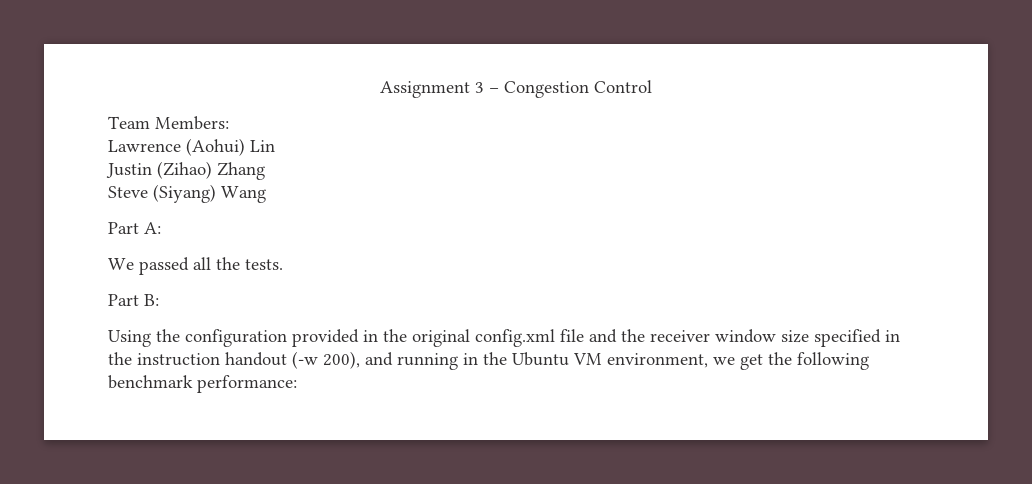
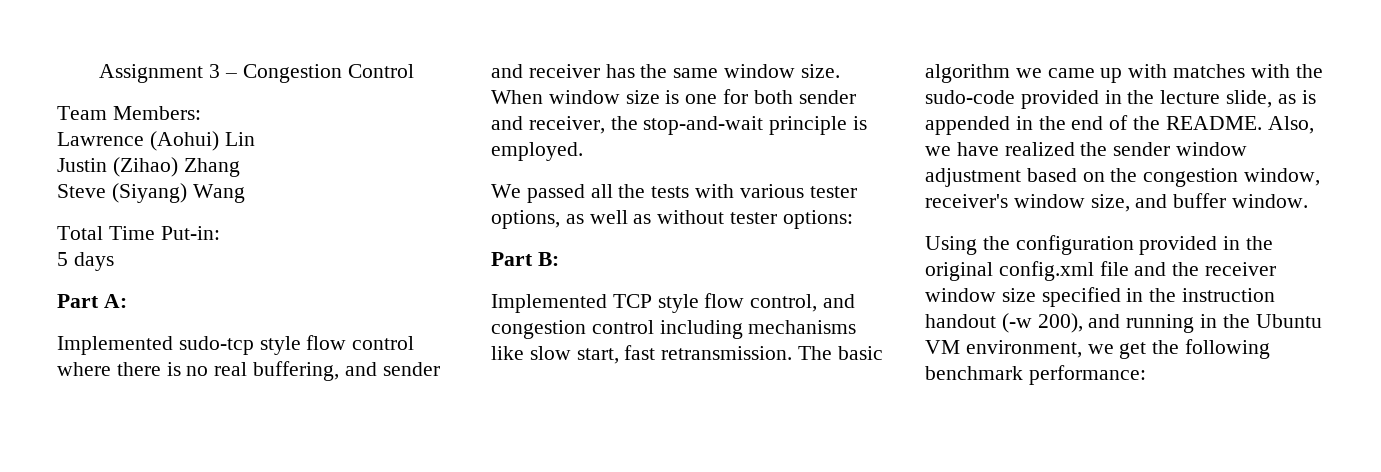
+ Total Time Put-in:
+ 5 days
  Part A:
- We passed all the tests.
+ Implemented sudo-tcp style flow control where there is no real buffering, and sender and receiver has the same window size. When window size is one for both sender and receiver, the stop-and-wait principle is employed.
+ We passed all the tests with various tester options, as well as without tester options:
  Part B:
+ Implemented TCP style flow control, and congestion control including mechanisms like slow start, fast retransmission. The basic algorithm we came up with matches with the sudo-code provided in the lecture slide, as is appended in the end of the README. Also, we have realized the sender window adjustment based on the congestion window, receiver's window size, and buffer window.

